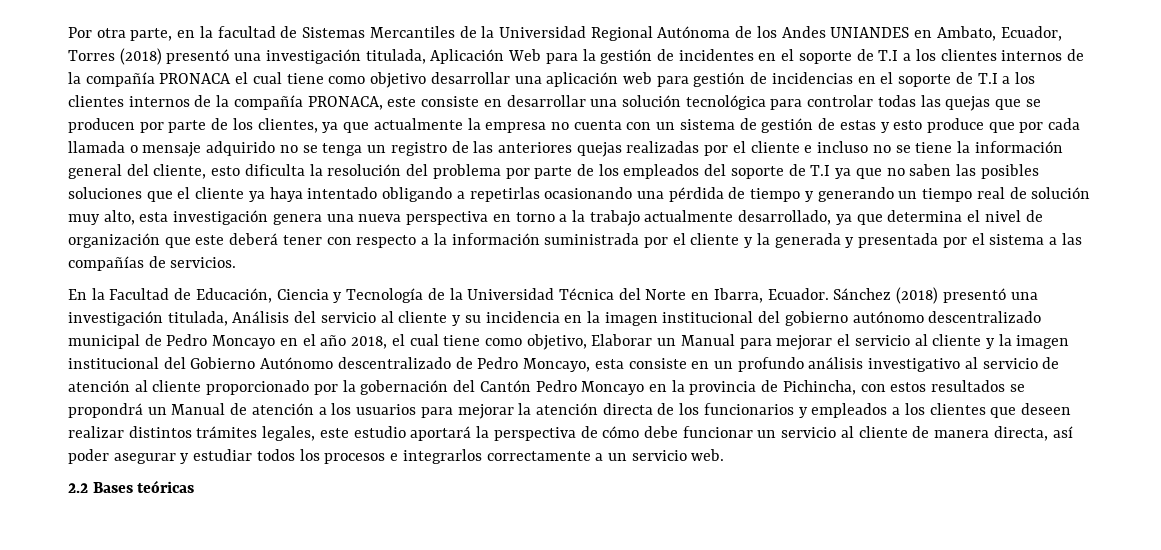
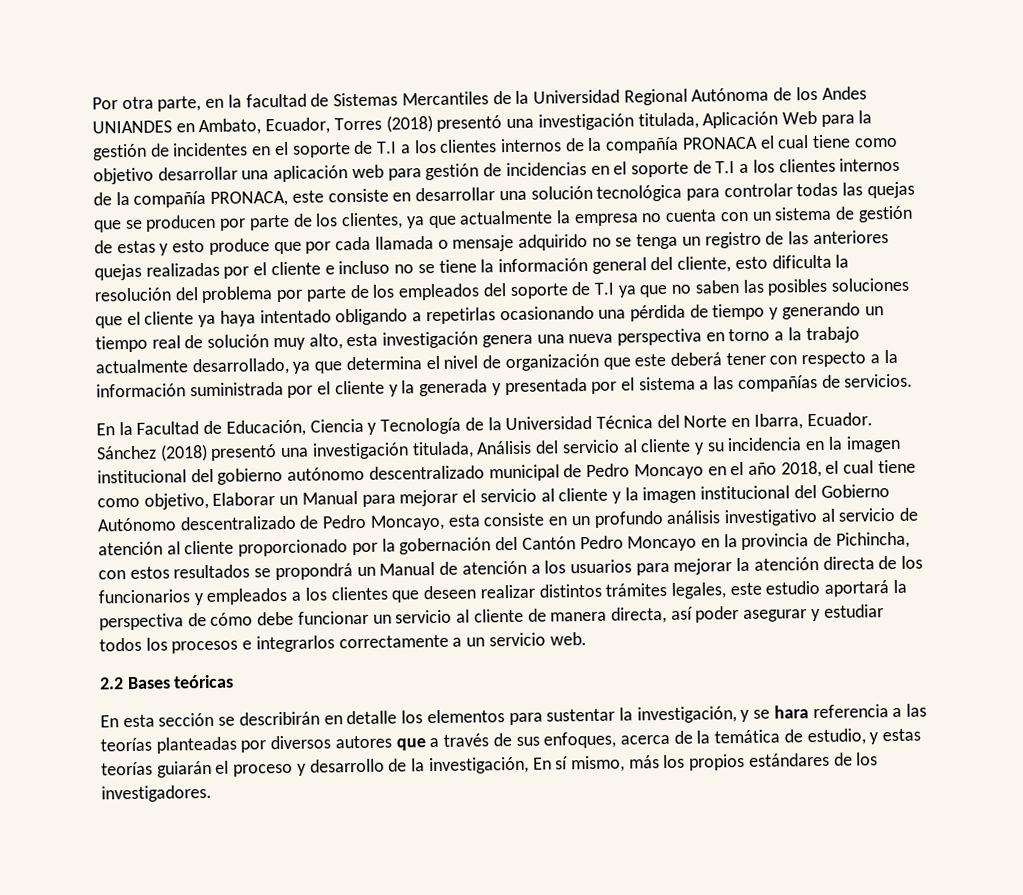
+ En esta sección se describirán en detalle los elementos para sustentar la investigación, y se hara referencia a las teorías planteadas por diversos autores que a través de sus enfoques, acerca de la temática de estudio, y estas teorías guiarán el proceso y desarrollo de la investigación, En sí mismo, más los propios estándares de los investigadores.

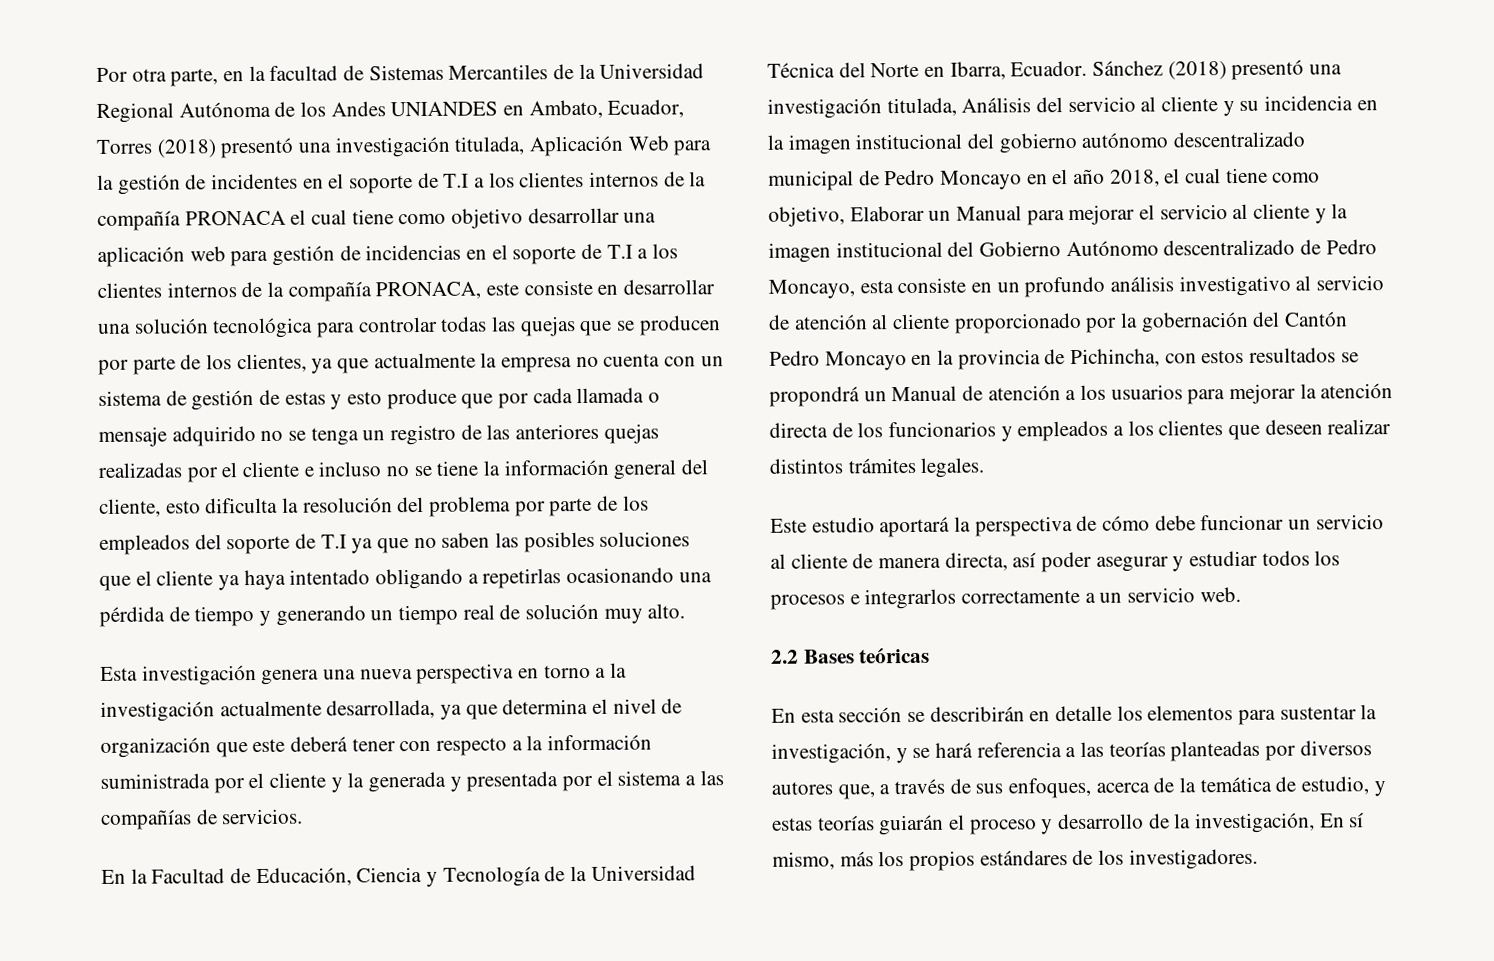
- Por otra parte, en la facultad de Sistemas Mercantiles de la Universidad Regional Autónoma de los Andes UNIANDES en Ambato, Ecuador, Torres (2018) presentó una investigación titulada, Aplicación Web para la gestión de incidentes en el soporte de T.I a los clientes internos de la compañía PRONACA el cual tiene como objetivo desarrollar una aplicación web para gestión de incidencias en el soporte de T.I a los clientes internos de la compañía PRONACA, este consiste en desarrollar una solución tecnológica para controlar todas las quejas que se producen por parte de los clientes, ya que actualmente la empresa no cuenta con un sistema de gestión de estas y esto produce que por cada llamada o mensaje adquirido no se tenga un registro de las anteriores quejas realizadas por el cliente e incluso no se tiene la información general del cliente, esto dificulta la resolución del problema por parte de los empleados del soporte de T.I ya que no saben las posibles soluciones que el cliente ya haya intentado obligando a repetirlas ocasionando una pérdida de tiempo y generando un tiempo real de solución muy alto, esta investigación genera una nueva perspectiva en torno a la trabajo actualmente desarrollado, ya que determina el nivel de organización que este deberá tener con respecto a la información suministrada por el cliente y la generada y presentada por el sistema a las compañías de servicios.
+ Por otra parte, en la facultad de Sistemas Mercantiles de la Universidad Regional Autónoma de los Andes UNIANDES en Ambato, Ecuador, Torres (2018) presentó una investigación titulada, Aplicación Web para la gestión de incidentes en el soporte de T.I a los clientes internos de la compañía PRONACA el cual tiene como objetivo desarrollar una aplicación web para gestión de incidencias en el soporte de T.I a los clientes internos de la compañía PRONACA, este consiste en desarrollar una solución tecnológica para controlar todas las quejas que se producen por parte de los clientes, ya que actualmente la empresa no cuenta con un sistema de gestión de estas y esto produce que por cada llamada o mensaje adquirido no se tenga un registro de las anteriores quejas realizadas por el cliente e incluso no se tiene la información general del cliente, esto dificulta la resolución del problema por parte de los empleados del soporte de T.I ya que no saben las posibles soluciones que el cliente ya haya intentado obligando a repetirlas ocasionando una pérdida de tiempo y generando un tiempo real de solución muy alto.
+ Esta investigación genera una nueva perspectiva en torno a la investigación actualmente desarrollada, ya que determina el nivel de organización que este deberá tener con respecto a la información suministrada por el cliente y la generada y presentada por el sistema a las compañías de servicios.
- Sánchez (2018) presentó una investigación titulada, Análisis del servicio al cliente y su incidencia en la imagen institucional del gobierno autónomo descentralizado municipal de Pedro Moncayo en el año 2018, el cual tiene como objetivo, Elaborar un Manual para mejorar el servicio al cliente y la imagen institucional del Gobierno Autónomo descentralizado de Pedro Moncayo, esta consiste en un profundo análisis investigativo al servicio de atención al cliente proporcionado por la gobernación del Cantón Pedro Moncayo en la provincia de Pichincha, con estos resultados se propondrá un Manual de atención a los usuarios para mejorar la atención directa de los funcionarios y empleados a los clientes que deseen realizar distintos trámites legales, este estudio aportará la perspectiva de cómo debe funcionar un servicio al cliente de manera directa, así poder asegurar y estudiar todos los procesos e integrarlos correctamente a un servicio web.
+ Sánchez (2018) presentó una investigación titulada, Análisis del servicio al cliente y su incidencia en la imagen institucional del gobierno autónomo descentralizado municipal de Pedro Moncayo en el año 2018, el cual tiene como objetivo, Elaborar un Manual para mejorar el servicio al cliente y la imagen institucional del Gobierno Autónomo descentralizado de Pedro Moncayo, esta consiste en un profundo análisis investigativo al servicio de atención al cliente proporcionado por la gobernación del Cantón Pedro Moncayo en la provincia de Pichincha, con estos resultados se propondrá un Manual de atención a los usuarios para mejorar la atención directa de los funcionarios y empleados a los clientes que deseen realizar distintos trámites legales.
+ Este estudio aportará la perspectiva de cómo debe funcionar un servicio al cliente de manera directa, así poder asegurar y estudiar todos los procesos e integrarlos correctamente a un servicio web.
- En esta sección se describirán en detalle los elementos para sustentar la investigación, y se hara referencia a las teorías planteadas por diversos autores que a través de sus enfoques, acerca de la temática de estudio, y estas teorías guiarán el proceso y desarrollo de la investigación, En sí mismo, más los propios estándares de los investigadores.
+ En esta sección se describirán en detalle los elementos para sustentar la investigación, y se hará referencia a las teorías planteadas por diversos autores que, a través de sus enfoques, acerca de la temática de estudio, y estas teorías guiarán el proceso y desarrollo de la investigación, En sí mismo, más los propios estándares de los investigadores.

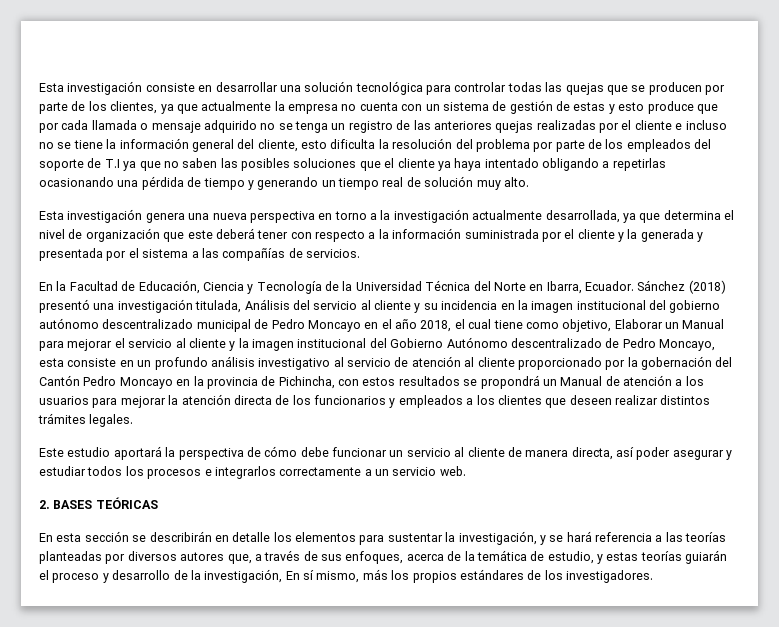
- Por otra parte, en la facultad de Sistemas Mercantiles de la Universidad Regional Autónoma de los Andes UNIANDES en Ambato, Ecuador, Torres (2018) presentó una investigación titulada, Aplicación Web para la gestión de incidentes en el soporte de T.I a los clientes internos de la compañía PRONACA el cual tiene como objetivo desarrollar una aplicación web para gestión de incidencias en el soporte de T.I a los clientes internos de la compañía PRONACA, este consiste en desarrollar una solución tecnológica para controlar todas las quejas que se producen por parte de los clientes, ya que actualmente la empresa no cuenta con un sistema de gestión de estas y esto produce que por cada llamada o mensaje adquirido no se tenga un registro de las anteriores quejas realizadas por el cliente e incluso no se tiene la información general del cliente, esto dificulta la resolución del problema por parte de los empleados del soporte de T.I ya que no saben las posibles soluciones que el cliente ya haya intentado obligando a repetirlas ocasionando una pérdida de tiempo y generando un tiempo real de solución muy alto.
+ Esta investigación consiste en desarrollar una solución tecnológica para controlar todas las quejas que se producen por parte de los clientes, ya que actualmente la empresa no cuenta con un sistema de gestión de estas y esto produce que por cada llamada o mensaje adquirido no se tenga un registro de las anteriores quejas realizadas por el cliente e incluso no se tiene la información general del cliente, esto dificulta la resolución del problema por parte de los empleados del soporte de T.I ya que no saben las posibles soluciones que el cliente ya haya intentado obligando a repetirlas ocasionando una pérdida de tiempo y generando un tiempo real de solución muy alto.
- 2.2 Bases teóricas
+ 2. BASES TEÓRICAS

